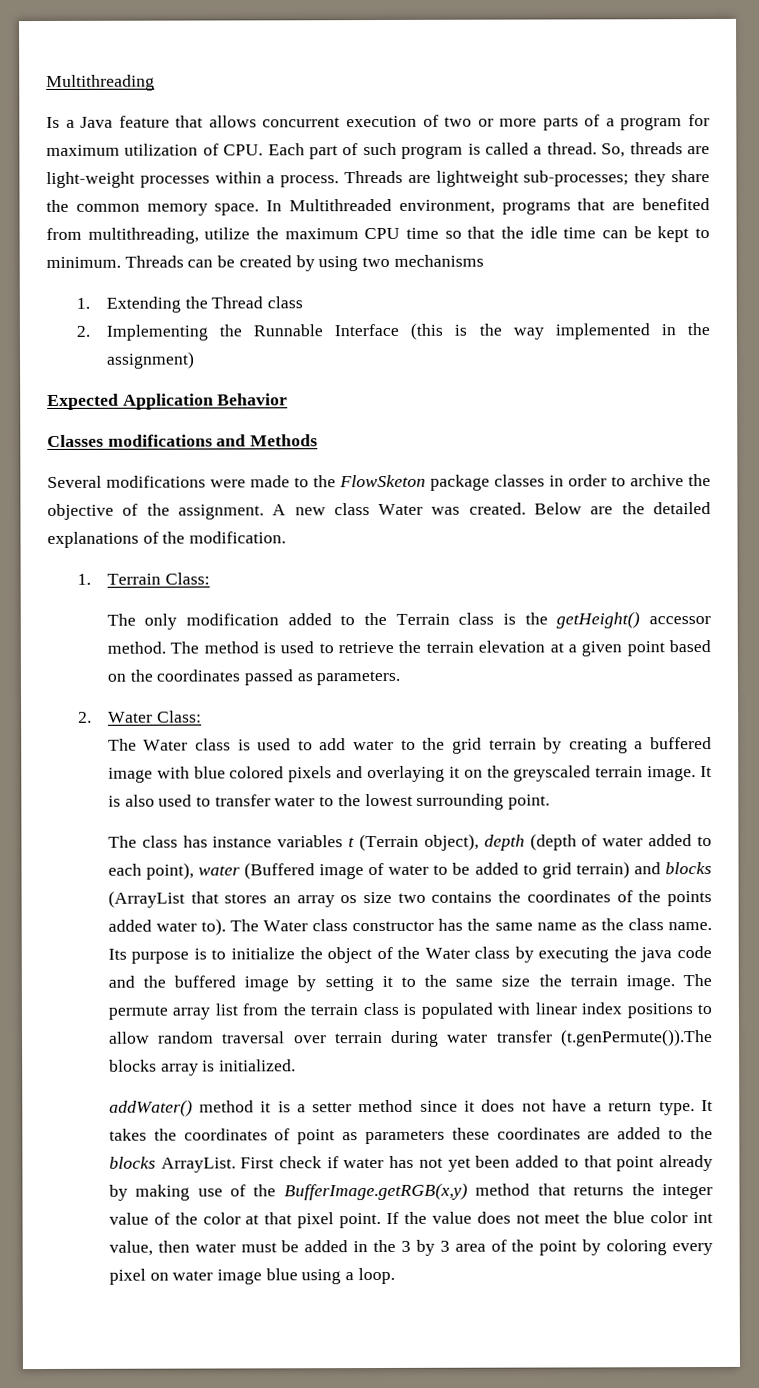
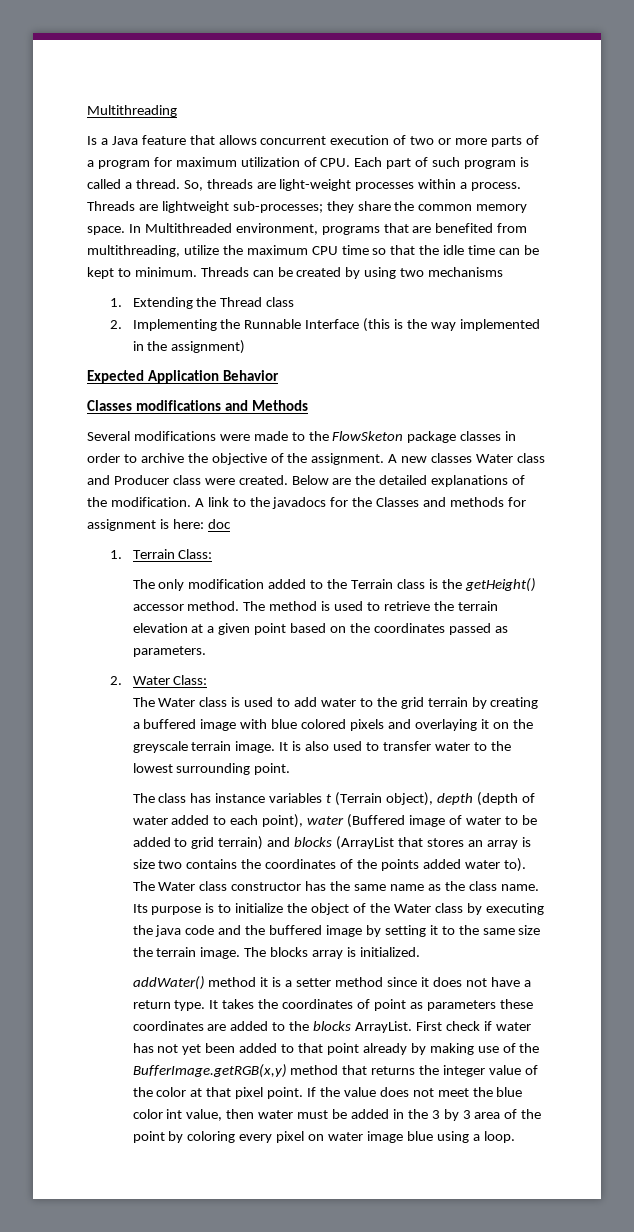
- A new class Water was created.
+ A new classes Water class and Producer class were created.
+ A link to the javadocs for the Classes and methods for assignment is here: doc
- The Water class is used to add water to the grid terrain by creating a buffered image with blue colored pixels and overlaying it on the greyscaled terrain image.
+ The Water class is used to add water to the grid terrain by creating a buffered image with blue colored pixels and overlaying it on the greyscale terrain image.
- The class has instance variables t (Terrain object), depth (depth of water added to each point), water (Buffered image of water to be added to grid terrain) and blocks (ArrayList that stores an array os size two contains the coordinates of the points added water to).
+ The class has instance variables t (Terrain object), depth (depth of water added to each point), water (Buffered image of water to be added to grid terrain) and blocks (ArrayList that stores an array is size two contains the coordinates of the points added water to).
- The permute array list from the terrain class is populated with linear index positions to allow random traversal over terrain during water transfer (t.genPermute()).The blocks array is initialized.
+ The blocks array is initialized.

